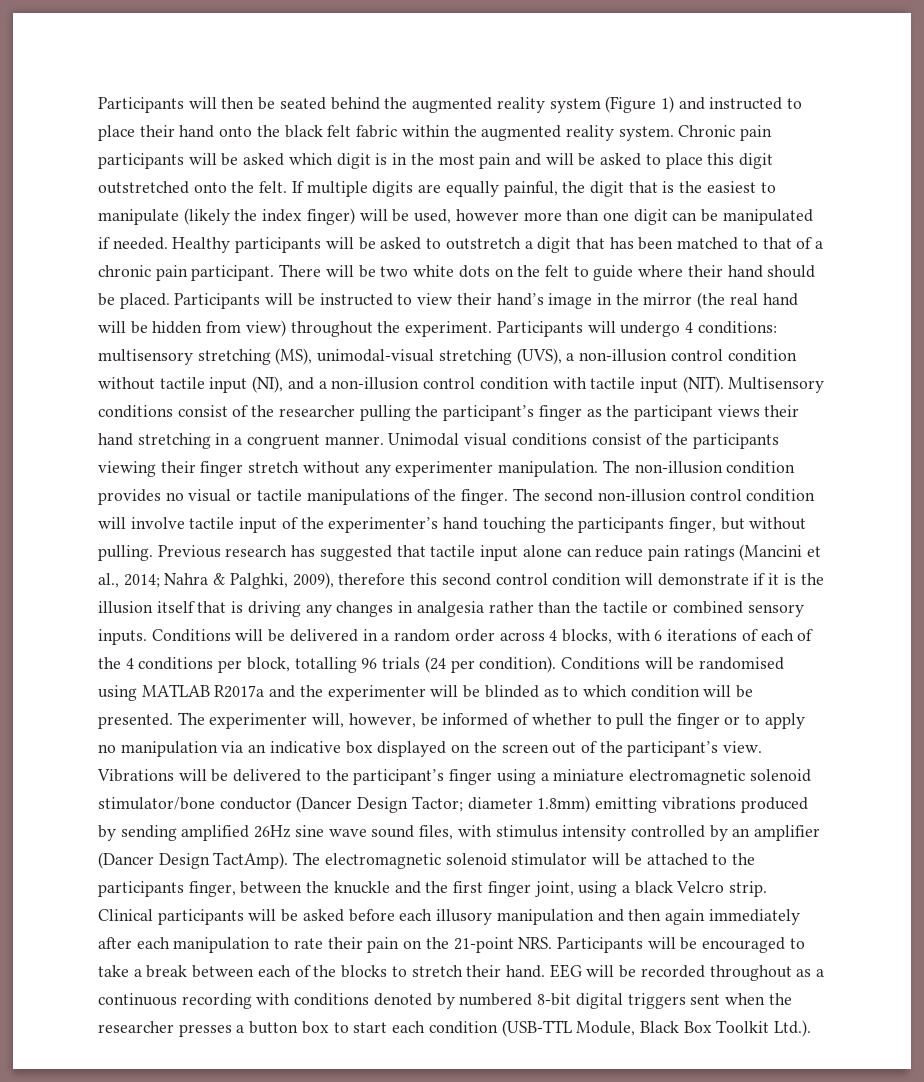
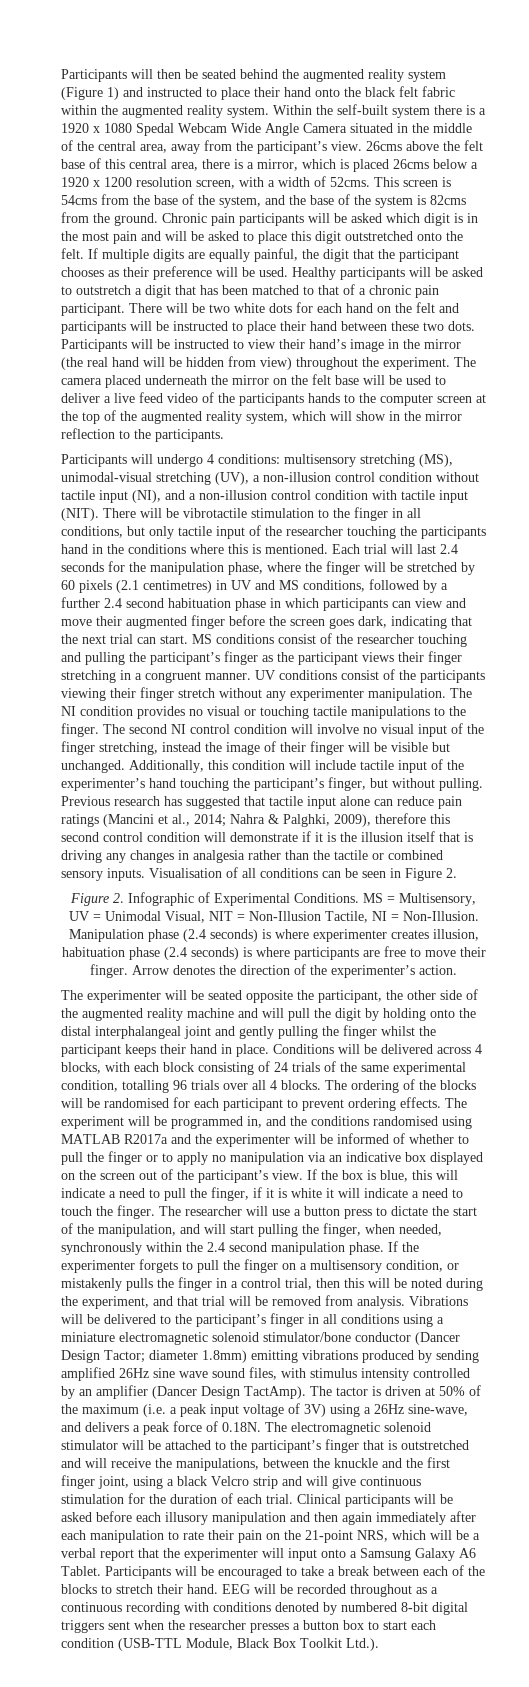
+ Within the self-built system there is a 1920 x 1080 Spedal Webcam Wide Angle Camera situated in the middle of the central area, away from the participant’s view. 26cms above the felt base of this central area, there is a mirror, which is placed 26cms below a 1920 x 1200 resolution screen, with a width of 52cms. This screen is 54cms from the base of the system, and the base of the system is 82cms from the ground.
- If multiple digits are equally painful, the digit that is the easiest to manipulate (likely the index finger) will be used, however more than one digit can be manipulated if needed.
+ If multiple digits are equally painful, the digit that the participant chooses as their preference will be used.
- There will be two white dots on the felt to guide where their hand should be placed.
+ There will be two white dots for each hand on the felt and participants will be instructed to place their hand between these two dots.
- Participants will be instructed to view their hand’s image in the mirror (the real hand will be hidden from view) throughout the experiment. Participants will undergo 4 conditions: multisensory stretching (MS), unimodal-visual stretching (UVS), a non-illusion control condition without tactile input (NI), and a non-illusion control condition with tactile input (NIT).
+ Participants will be instructed to view their hand’s image in the mirror (the real hand will be hidden from view) throughout the experiment. The camera placed underneath the mirror on the felt base will be used to deliver a live feed video of the participants hands to the computer screen at the top of the augmented reality system, which will show in the mirror reflection to the participants.
+ Participants will undergo 4 conditions: multisensory stretching (MS), unimodal-visual stretching (UV), a non-illusion control condition without tactile input (NI), and a non-illusion control condition with tactile input (NIT).
- Multisensory conditions consist of the researcher pulling the participant’s finger as the participant views their hand stretching in a congruent manner.
+ There will be vibrotactile stimulation to the finger in all conditions, but only tactile input of the researcher touching the participants hand in the conditions where this is mentioned. Each trial will last 2.4 seconds for the manipulation phase, where the finger will be stretched by 60 pixels (2.1 centimetres) in UV and MS conditions, followed by a further 2.4 second habituation phase in which participants can view and move their augmented finger before the screen goes dark, indicating that the next trial can start. MS conditions consist of the researcher touching and pulling the participant’s finger as the participant views their finger stretching in a congruent manner.
- Unimodal visual conditions consist of the participants viewing their finger stretch without any experimenter manipulation.
+ UV conditions consist of the participants viewing their finger stretch without any experimenter manipulation.
- The non-illusion condition provides no visual or tactile manipulations of the finger.
+ The NI condition provides no visual or touching tactile manipulations to the finger.
- The second non-illusion control condition will involve tactile input of the experimenter’s hand touching the participants finger, but without pulling.
+ The second NI control condition will involve no visual input of the finger stretching, instead the image of their finger will be visible but unchanged. Additionally, this condition will include tactile input of the experimenter’s hand touching the participant’s finger, but without pulling.
- Conditions will be delivered in a random order across 4 blocks, with 6 iterations of each of the 4 conditions per block, totalling 96 trials (24 per condition). Conditions will be randomised using MATLAB R2017a and the experimenter will be blinded as to which condition will be presented. The experimenter will, however, be informed of whether to pull the finger or to apply no manipulation via an indicative box displayed on the screen out of the participant’s view.
+ Visualisation of all conditions can be seen in Figure 2.
+ Figure 2. Infographic of Experimental Conditions. MS = Multisensory, UV = Unimodal Visual, NIT = Non-Illusion Tactile, NI = Non-Illusion. Manipulation phase (2.4 seconds) is where experimenter creates illusion, habituation phase (2.4 seconds) is where participants are free to move their finger. Arrow denotes the direction of the experimenter’s action.
+ The experimenter will be seated opposite the participant, the other side of the augmented reality machine and will pull the digit by holding onto the distal interphalangeal joint and gently pulling the finger whilst the participant keeps their hand in place. Conditions will be delivered across 4 blocks, with each block consisting of 24 trials of the same experimental condition, totalling 96 trials over all 4 blocks. The ordering of the blocks will be randomised for each participant to prevent ordering effects. The experiment will be programmed in, and the conditions randomised using MATLAB R2017a and the experimenter will be informed of whether to pull the finger or to apply no manipulation via an indicative box displayed on the screen out of the participant’s view.
+ If the box is blue, this will indicate a need to pull the finger, if it is white it will indicate a need to touch the finger. The researcher will use a button press to dictate the start of the manipulation, and will start pulling the finger, when needed, synchronously within the 2.4 second manipulation phase. If the experimenter forgets to pull the finger on a multisensory condition, or mistakenly pulls the finger in a control trial, then this will be noted during the experiment, and that trial will be removed from analysis.
- Vibrations will be delivered to the participant’s finger using a miniature electromagnetic solenoid stimulator/bone conductor (Dancer Design Tactor; diameter 1.8mm) emitting vibrations produced by sending amplified 26Hz sine wave sound files, with stimulus intensity controlled by an amplifier (Dancer Design TactAmp).
+ Vibrations will be delivered to the participant’s finger in all conditions using a miniature electromagnetic solenoid stimulator/bone conductor (Dancer Design Tactor; diameter 1.8mm) emitting vibrations produced by sending amplified 26Hz sine wave sound files, with stimulus intensity controlled by an amplifier (Dancer Design TactAmp).
- The electromagnetic solenoid stimulator will be attached to the participants finger, between the knuckle and the first finger joint, using a black Velcro strip.
+ The tactor is driven at 50% of the maximum (i.e. a peak input voltage of 3V) using a 26Hz sine-wave, and delivers a peak force of 0.18N. The electromagnetic solenoid stimulator will be attached to the participant’s finger that is outstretched and will receive the manipulations, between the knuckle and the first finger joint, using a black Velcro strip and will give continuous stimulation for the duration of each trial.
- Clinical participants will be asked before each illusory manipulation and then again immediately after each manipulation to rate their pain on the 21-point NRS. Participants will be encouraged to take a break between each of the blocks to stretch their hand.
+ Clinical participants will be asked before each illusory manipulation and then again immediately after each manipulation to rate their pain on the 21-point NRS, which will be a verbal report that the experimenter will input onto a Samsung Galaxy A6 Tablet. Participants will be encouraged to take a break between each of the blocks to stretch their hand.

